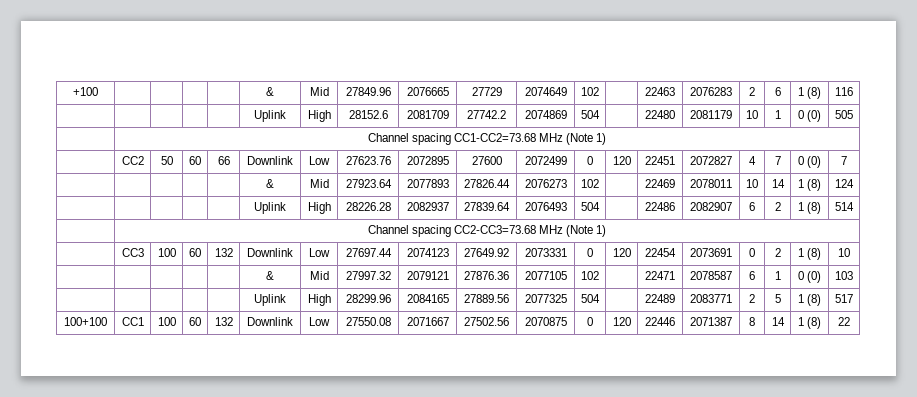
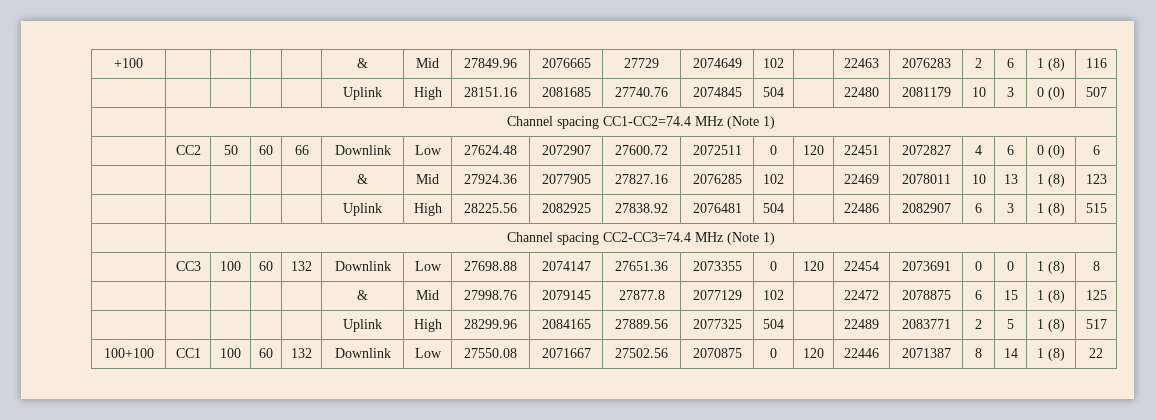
- | | | | | Uplink | High | 28152.6 | 2081709 | 27742.2 | 2074869 | 504 | | 22480 | 2081179 | 10 | 1 | 0 (0) | 505
- | Channel spacing CC1-CC2=73.68 MHz (Note 1)
+ | | | | | Uplink | High | 28151.16 | 2081685 | 27740.76 | 2074845 | 504 | | 22480 | 2081179 | 10 | 3 | 0 (0) | 507
+ | Channel spacing CC1-CC2=74.4 MHz (Note 1)
- | CC2 | 50 | 60 | 66 | Downlink | Low | 27623.76 | 2072895 | 27600 | 2072499 | 0 | 120 | 22451 | 2072827 | 4 | 7 | 0 (0) | 7
- | | | | | & | Mid | 27923.64 | 2077893 | 27826.44 | 2076273 | 102 | | 22469 | 2078011 | 10 | 14 | 1 (8) | 124
- | | | | | Uplink | High | 28226.28 | 2082937 | 27839.64 | 2076493 | 504 | | 22486 | 2082907 | 6 | 2 | 1 (8) | 514
- | Channel spacing CC2-CC3=73.68 MHz (Note 1)
+ | CC2 | 50 | 60 | 66 | Downlink | Low | 27624.48 | 2072907 | 27600.72 | 2072511 | 0 | 120 | 22451 | 2072827 | 4 | 6 | 0 (0) | 6
+ | | | | | & | Mid | 27924.36 | 2077905 | 27827.16 | 2076285 | 102 | | 22469 | 2078011 | 10 | 13 | 1 (8) | 123
+ | | | | | Uplink | High | 28225.56 | 2082925 | 27838.92 | 2076481 | 504 | | 22486 | 2082907 | 6 | 3 | 1 (8) | 515
+ | Channel spacing CC2-CC3=74.4 MHz (Note 1)
- | CC3 | 100 | 60 | 132 | Downlink | Low | 27697.44 | 2074123 | 27649.92 | 2073331 | 0 | 120 | 22454 | 2073691 | 0 | 2 | 1 (8) | 10
- | | | | | & | Mid | 27997.32 | 2079121 | 27876.36 | 2077105 | 102 | | 22471 | 2078587 | 6 | 1 | 0 (0) | 103
+ | CC3 | 100 | 60 | 132 | Downlink | Low | 27698.88 | 2074147 | 27651.36 | 2073355 | 0 | 120 | 22454 | 2073691 | 0 | 0 | 1 (8) | 8
+ | | | | | & | Mid | 27998.76 | 2079145 | 27877.8 | 2077129 | 102 | | 22472 | 2078875 | 6 | 15 | 1 (8) | 125

